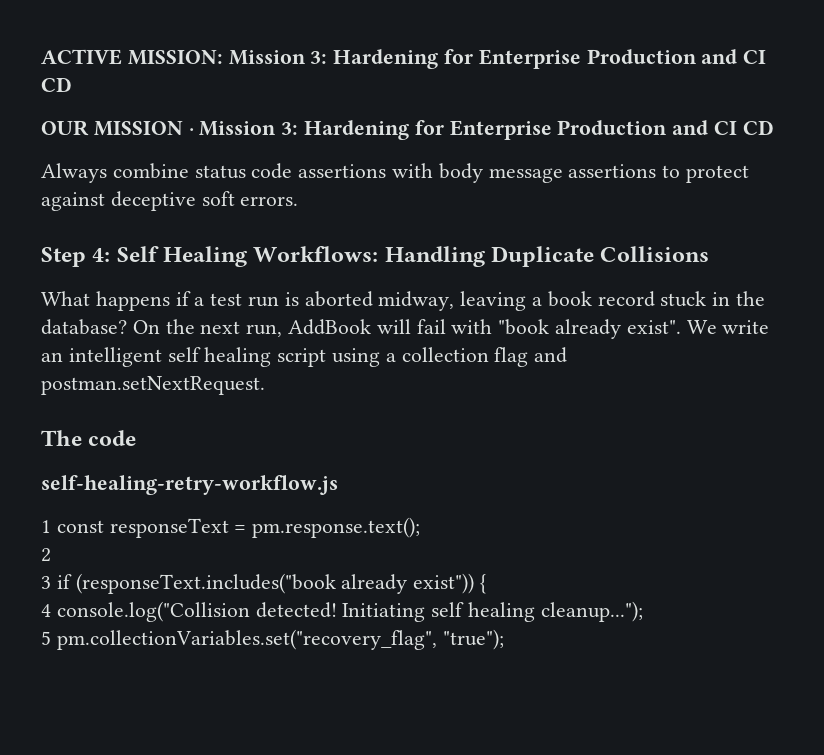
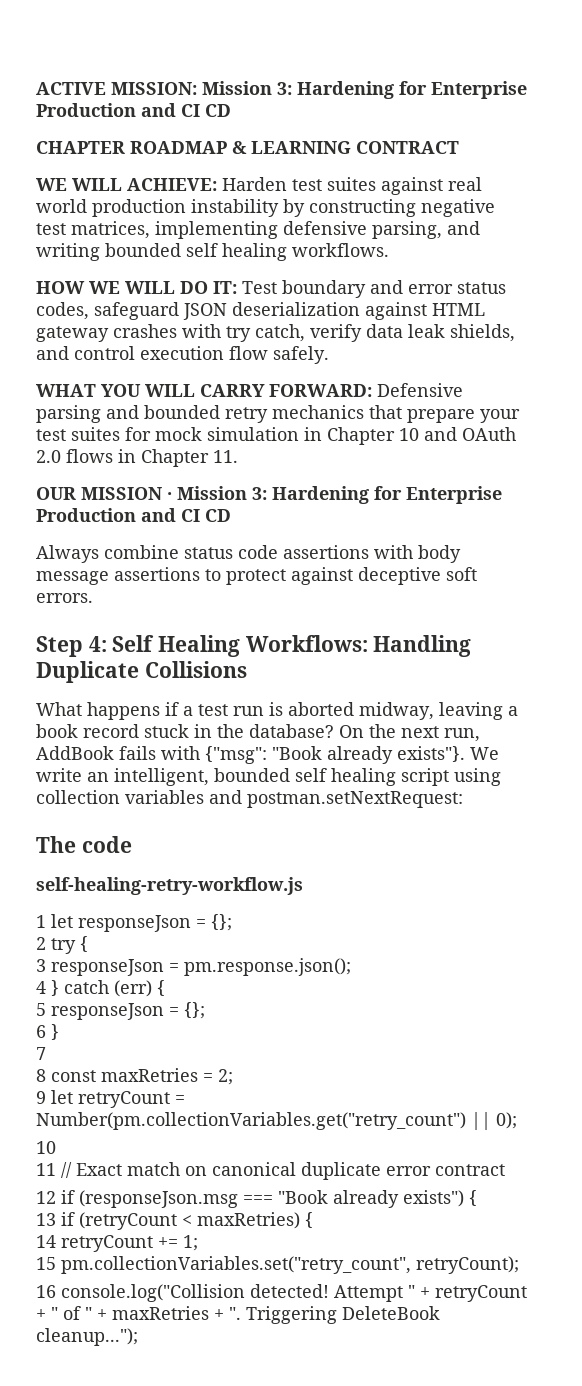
+ CHAPTER ROADMAP & LEARNING CONTRACT
+ WE WILL ACHIEVE: Harden test suites against real world production instability by constructing negative test matrices, implementing defensive parsing, and writing bounded self healing workflows.
+ HOW WE WILL DO IT: Test boundary and error status codes, safeguard JSON deserialization against HTML gateway crashes with try catch, verify data leak shields, and control execution flow safely.
+ WHAT YOU WILL CARRY FORWARD: Defensive parsing and bounded retry mechanics that prepare your test suites for mock simulation in Chapter 10 and OAuth 2.0 flows in Chapter 11.
- On the next run, AddBook will fail with "book already exist".
+ On the next run, AddBook fails with {"msg": "Book already exists"}.
- We write an intelligent self healing script using a collection flag and postman.setNextRequest.
+ We write an intelligent, bounded self healing script using collection variables and postman.setNextRequest:
- 1 const responseText = pm.response.text();
+ 1 let responseJson = {};
- 2
+ 2 try {
- 3 if (responseText.includes("book already exist")) {
- 4 console.log("Collision detected! Initiating self healing cleanup...");
- 5 pm.collectionVariables.set("recovery_flag", "true");
+ 3 responseJson = pm.response.json();
+ 4 } catch (err) {
+ 5 responseJson = {};
+ 6 }
+ 7
+ 8 const maxRetries = 2;
+ 9 let retryCount = Number(pm.collectionVariables.get("retry_count") || 0);
+ 10
+ 11 // Exact match on canonical duplicate error contract
+ 12 if (responseJson.msg === "Book already exists") {
+ 13 if (retryCount < maxRetries) {
+ 14 retryCount += 1;
+ 15 pm.collectionVariables.set("retry_count", retryCount);
+ 16 console.log("Collision detected! Attempt " + retryCount + " of " + maxRetries + ". Triggering DeleteBook cleanup...");

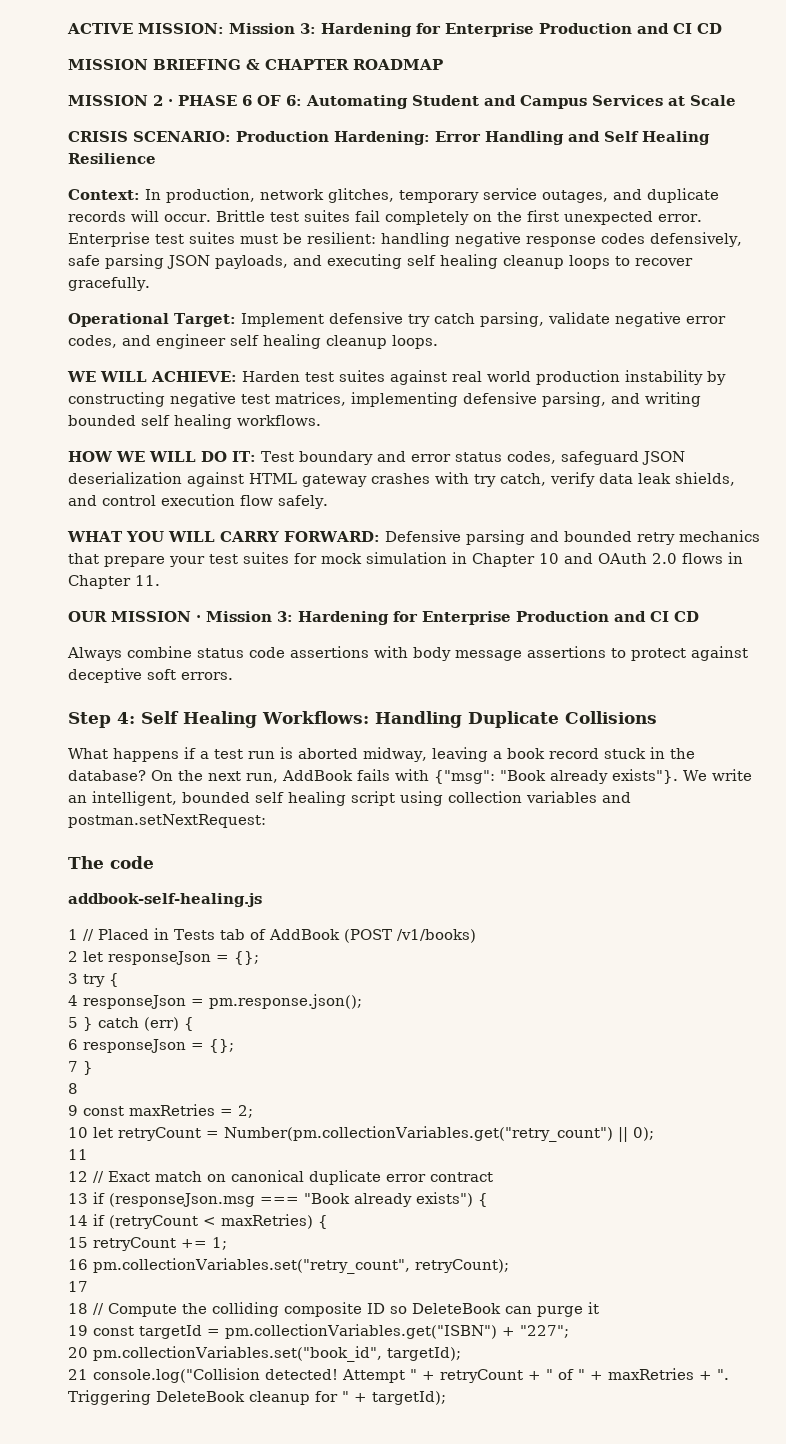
- CHAPTER ROADMAP & LEARNING CONTRACT
+ MISSION BRIEFING & CHAPTER ROADMAP
+ MISSION 2 · PHASE 6 OF 6: Automating Student and Campus Services at Scale
+ CRISIS SCENARIO: Production Hardening: Error Handling and Self Healing Resilience
+ Context: In production, network glitches, temporary service outages, and duplicate records will occur. Brittle test suites fail completely on the first unexpected error. Enterprise test suites must be resilient: handling negative response codes defensively, safe parsing JSON payloads, and executing self healing cleanup loops to recover gracefully.
+ Operational Target: Implement defensive try catch parsing, validate negative error codes, and engineer self healing cleanup loops.
- self-healing-retry-workflow.js
+ addbook-self-healing.js
- 1 let responseJson = {};
+ 1 // Placed in Tests tab of AddBook (POST /v1/books)
+ 2 let responseJson = {};
- 2 try {
+ 3 try {
- 3 responseJson = pm.response.json();
+ 4 responseJson = pm.response.json();
- 4 } catch (err) {
+ 5 } catch (err) {
- 5 responseJson = {};
- 6 }
+ 6 responseJson = {};
+ 7 }
- 7
- 8 const maxRetries = 2;
+ 8
+ 9 const maxRetries = 2;
- 9 let retryCount = Number(pm.collectionVariables.get("retry_count") || 0);
- 10
- 11 // Exact match on canonical duplicate error contract
+ 10 let retryCount = Number(pm.collectionVariables.get("retry_count") || 0);
+ 11
+ 12 // Exact match on canonical duplicate error contract
- 12 if (responseJson.msg === "Book already exists") {
+ 13 if (responseJson.msg === "Book already exists") {
- 13 if (retryCount < maxRetries) {
+ 14 if (retryCount < maxRetries) {
- 14 retryCount += 1;
+ 15 retryCount += 1;
- 15 pm.collectionVariables.set("retry_count", retryCount);
+ 16 pm.collectionVariables.set("retry_count", retryCount);
- 16 console.log("Collision detected!
+ 17
+ 18 // Compute the colliding composite ID so DeleteBook can purge it
+ 19 const targetId = pm.collectionVariables.get("ISBN") + "227";
+ 20 pm.collectionVariables.set("book_id", targetId);
+ 21 console.log("Collision detected!
- Triggering DeleteBook cleanup...");
+ Triggering DeleteBook cleanup for " + targetId);

